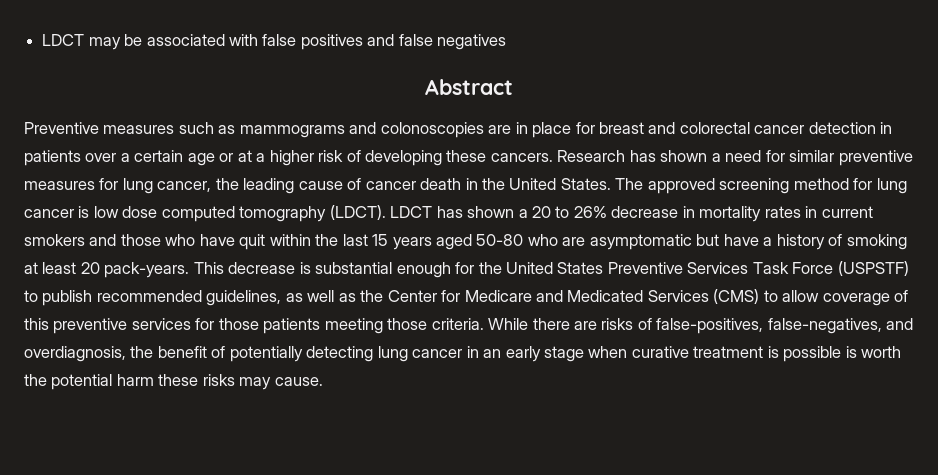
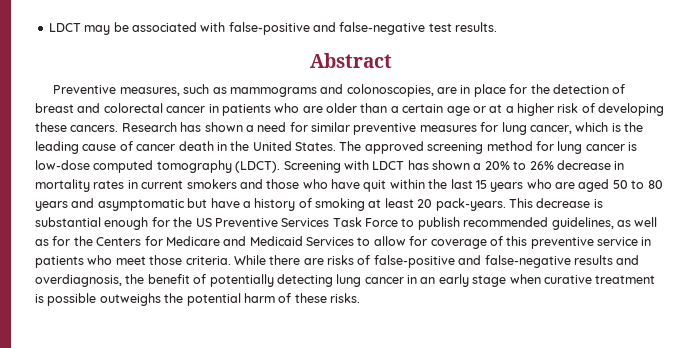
- LDCT may be associated with false positives and false negatives
+ LDCT may be associated with false-positive and false-negative test results.
- Preventive measures such as mammograms and colonoscopies are in place for breast and colorectal cancer detection in patients over a certain age or at a higher risk of developing these cancers.
+ Preventive measures, such as mammograms and colonoscopies, are in place for the detection of breast and colorectal cancer in patients who are older than a certain age or at a higher risk of developing these cancers.
- Research has shown a need for similar preventive measures for lung cancer, the leading cause of cancer death in the United States.
+ Research has shown a need for similar preventive measures for lung cancer, which is the leading cause of cancer death in the United States.
- The approved screening method for lung cancer is low dose computed tomography (LDCT).
+ The approved screening method for lung cancer is low-dose computed tomography (LDCT).
- LDCT has shown a 20 to 26% decrease in mortality rates in current smokers and those who have quit within the last 15 years aged 50-80 who are asymptomatic but have a history of smoking at least 20 pack-years.
+ Screening with LDCT has shown a 20% to 26% decrease in mortality rates in current smokers and those who have quit within the last 15 years who are aged 50 to 80 years and asymptomatic but have a history of smoking at least 20 pack-years.
- This decrease is substantial enough for the United States Preventive Services Task Force (USPSTF) to publish recommended guidelines, as well as the Center for Medicare and Medicated Services (CMS) to allow coverage of this preventive services for those patients meeting those criteria.
+ This decrease is substantial enough for the US Preventive Services Task Force to publish recommended guidelines, as well as for the Centers for Medicare and Medicaid Services to allow for coverage of this preventive service in patients who meet those criteria.
- While there are risks of false-positives, false-negatives, and overdiagnosis, the benefit of potentially detecting lung cancer in an early stage when curative treatment is possible is worth the potential harm these risks may cause.
+ While there are risks of false-positive and false-negative results and overdiagnosis, the benefit of potentially detecting lung cancer in an early stage when curative treatment is possible outweighs the potential harm of these risks.

